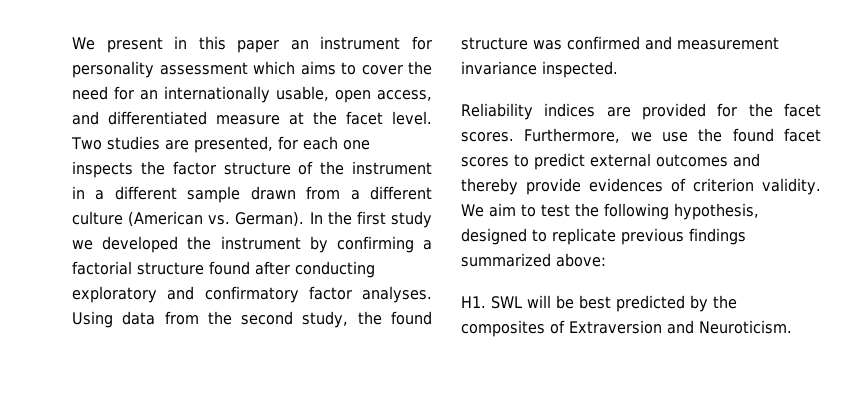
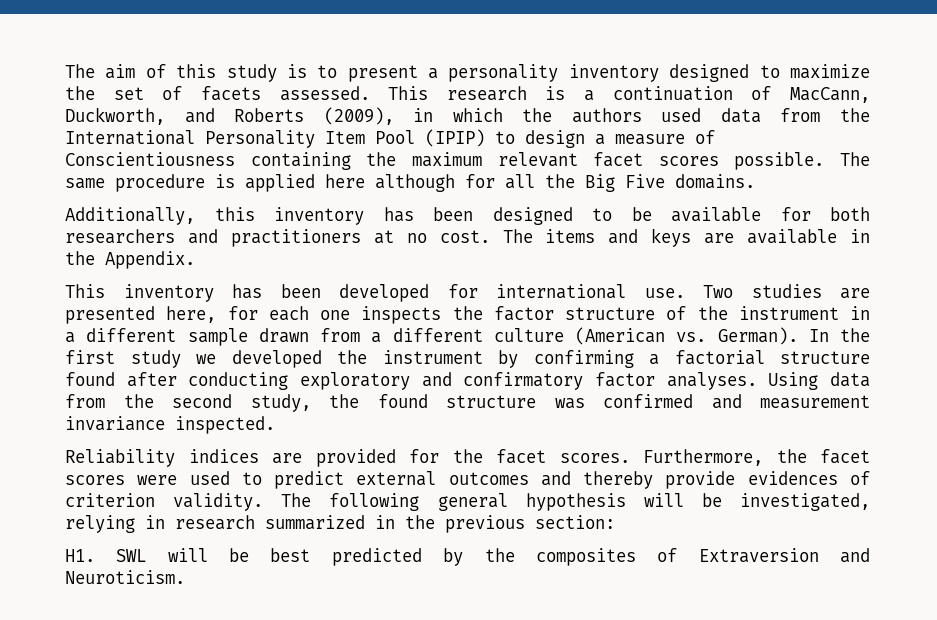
- We present in this paper an instrument for personality assessment which aims to cover the need for an internationally usable, open access, and differentiated measure at the facet level.
+ The aim of this study is to present a personality inventory designed to maximize the set of facets assessed. This research is a continuation of MacCann, Duckworth, and Roberts (2009), in which the authors used data from the International Personality Item Pool (IPIP) to design a measure of Conscientiousness containing the maximum relevant facet scores possible. The same procedure is applied here although for all the Big Five domains.
+ Additionally, this inventory has been designed to be available for both researchers and practitioners at no cost. The items and keys are available in the Appendix.
+ This inventory has been developed for international use.
- Two studies are presented, for each one inspects the factor structure of the instrument in a different sample drawn from a different culture (American vs. German).
+ Two studies are presented here, for each one inspects the factor structure of the instrument in a different sample drawn from a different culture (American vs. German).
- Furthermore, we use the found facet scores to predict external outcomes and thereby provide evidences of criterion validity.
+ Furthermore, the facet scores were used to predict external outcomes and thereby provide evidences of criterion validity.
- We aim to test the following hypothesis, designed to replicate previous findings summarized above:
+ The following general hypothesis will be investigated, relying in research summarized in the previous section:

